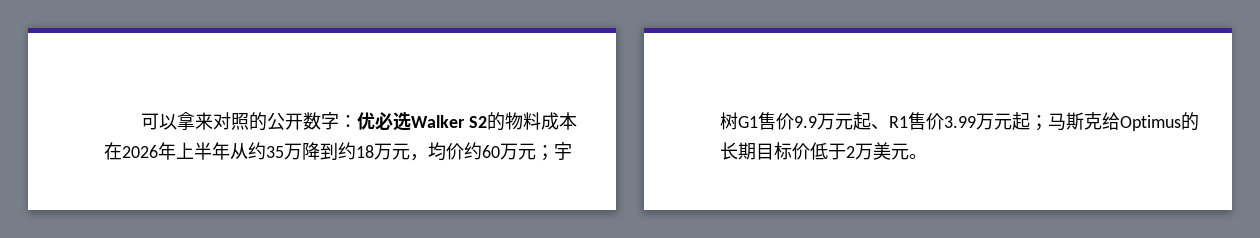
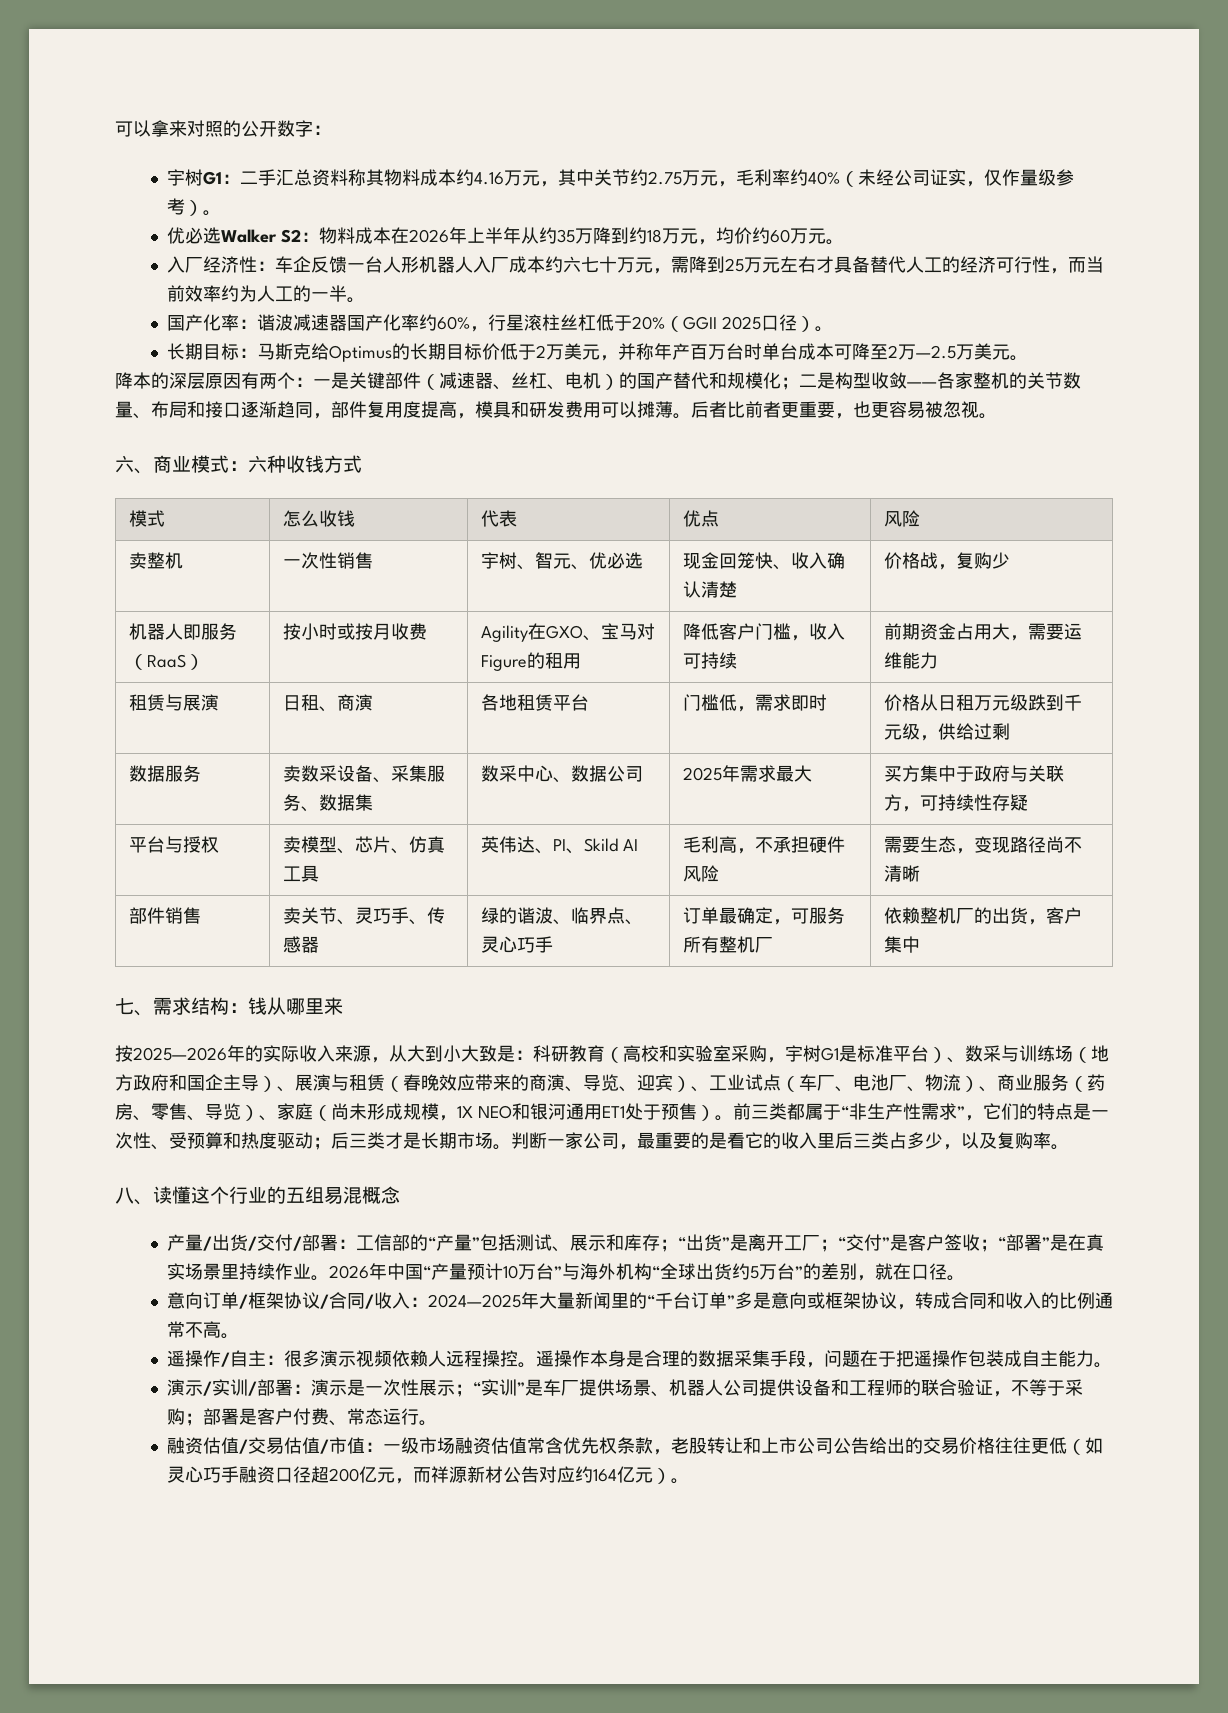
- 可以拿来对照的公开数字：优必选Walker S2的物料成本在2026年上半年从约35万降到约18万元，均价约60万元；宇树G1售价9.9万元起、R1售价3.99万元起；马斯克给Optimus的长期目标价低于2万美元。
+ 可以拿来对照的公开数字：
+ 宇树G1：二手汇总资料称其物料成本约4.16万元，其中关节约2.75万元，毛利率约40%（未经公司证实，仅作量级参考）。
+ 优必选Walker S2：物料成本在2026年上半年从约35万降到约18万元，均价约60万元。
+ 入厂经济性：车企反馈一台人形机器人入厂成本约六七十万元，需降到25万元左右才具备替代人工的经济可行性，而当前效率约为人工的一半。
+ 国产化率：谐波减速器国产化率约60%，行星滚柱丝杠低于20%（GGII 2025口径）。
+ 长期目标：马斯克给Optimus的长期目标价低于2万美元，并称年产百万台时单台成本可降至2万—2.5万美元。
+ 降本的深层原因有两个：一是关键部件（减速器、丝杠、电机）的国产替代和规模化；二是构型收敛——各家整机的关节数量、布局和接口逐渐趋同，部件复用度提高，模具和研发费用可以摊薄。后者比前者更重要，也更容易被忽视。
+ 六、商业模式：六种收钱方式
+ 模式 | 怎么收钱 | 代表 | 优点 | 风险
+ 卖整机 | 一次性销售 | 宇树、智元、优必选 | 现金回笼快、收入确认清楚 | 价格战，复购少
+ 机器人即服务（RaaS） | 按小时或按月收费 | Agility在GXO、宝马对Figure的租用 | 降低客户门槛，收入可持续 | 前期资金占用大，需要运维能力
+ 租赁与展演 | 日租、商演 | 各地租赁平台 | 门槛低，需求即时 | 价格从日租万元级跌到千元级，供给过剩
+ 数据服务 | 卖数采设备、采集服务、数据集 | 数采中心、数据公司 | 2025年需求最大 | 买方集中于政府与关联方，可持续性存疑
+ 平台与授权 | 卖模型、芯片、仿真工具 | 英伟达、PI、Skild AI | 毛利高，不承担硬件风险 | 需要生态，变现路径尚不清晰
+ 部件销售 | 卖关节、灵巧手、传感器 | 绿的谐波、临界点、灵心巧手 | 订单最确定，可服务所有整机厂 | 依赖整机厂的出货，客户集中
+ 七、需求结构：钱从哪里来
+ 按2025—2026年的实际收入来源，从大到小大致是：科研教育（高校和实验室采购，宇树G1是标准平台）、数采与训练场（地方政府和国企主导）、展演与租赁（春晚效应带来的商演、导览、迎宾）、工业试点（车厂、电池厂、物流）、商业服务（药房、零售、导览）、家庭（尚未形成规模，1X NEO和银河通用ET1处于预售）。前三类都属于“非生产性需求”，它们的特点是一次性、受预算和热度驱动；后三类才是长期市场。判断一家公司，最重要的是看它的收入里后三类占多少，以及复购率。
+ 八、读懂这个行业的五组易混概念
+ 产量/出货/交付/部署：工信部的“产量”包括测试、展示和库存；“出货”是离开工厂；“交付”是客户签收；“部署”是在真实场景里持续作业。2026年中国“产量预计10万台”与海外机构“全球出货约5万台”的差别，就在口径。
+ 意向订单/框架协议/合同/收入：2024—2025年大量新闻里的“千台订单”多是意向或框架协议，转成合同和收入的比例通常不高。
+ 遥操作/自主：很多演示视频依赖人远程操控。遥操作本身是合理的数据采集手段，问题在于把遥操作包装成自主能力。
+ 演示/实训/部署：演示是一次性展示；“实训”是车厂提供场景、机器人公司提供设备和工程师的联合验证，不等于采购；部署是客户付费、常态运行。
+ 融资估值/交易估值/市值：一级市场融资估值常含优先权条款，老股转让和上市公司公告给出的交易价格往往更低（如灵心巧手融资口径超200亿元，而祥源新材公告对应约164亿元）。

